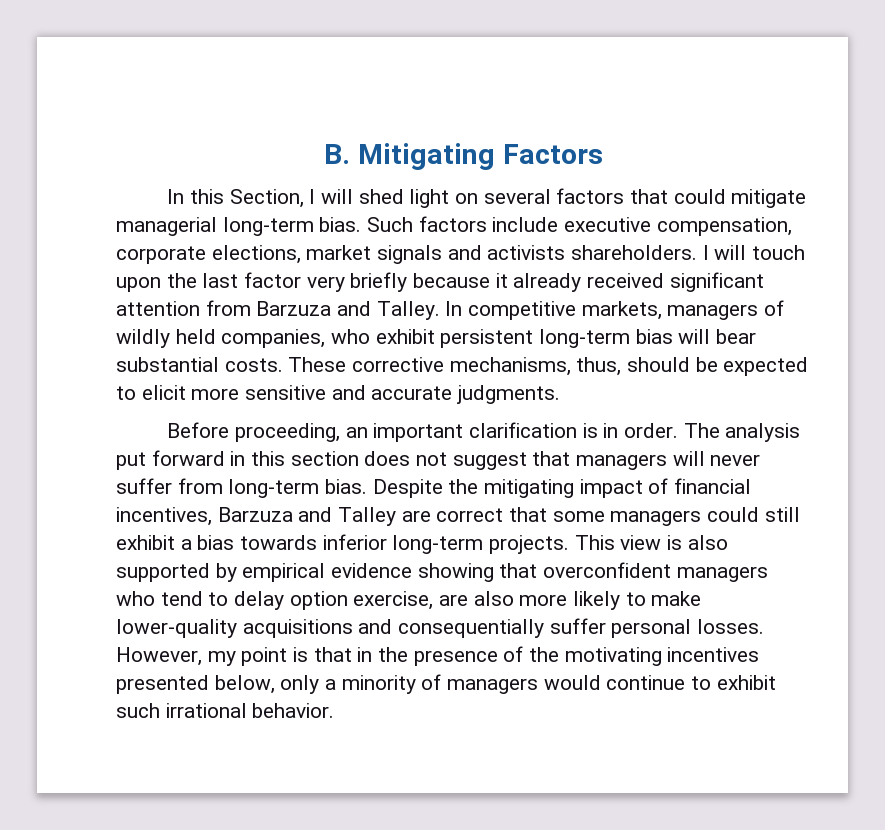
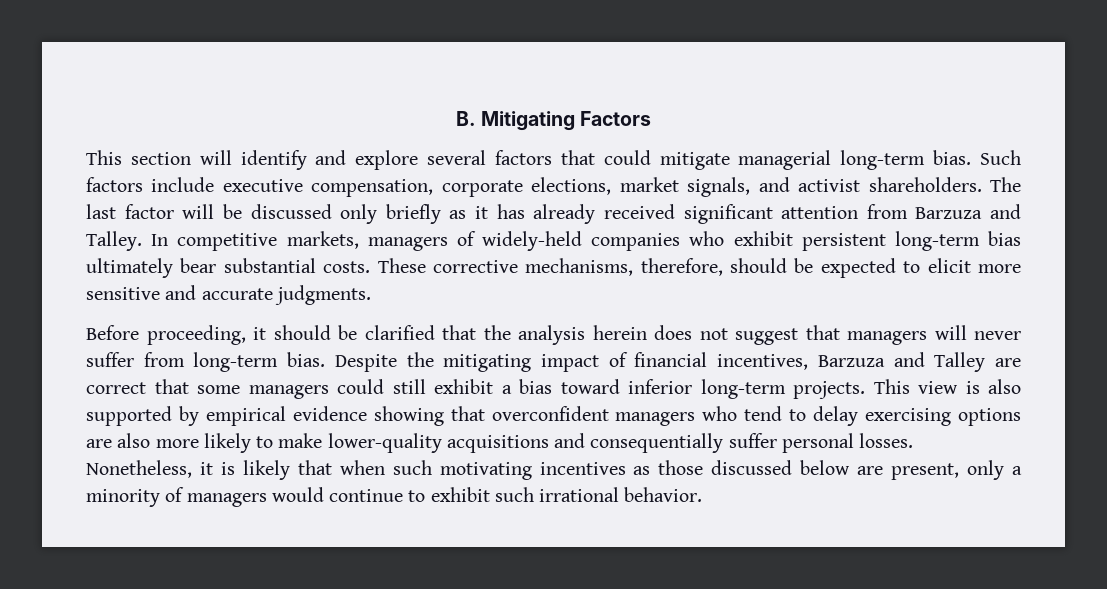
- In this Section, I will shed light on several factors that could mitigate managerial long-term bias.
+ This section will identify and explore several factors that could mitigate managerial long-term bias.
- Such factors include executive compensation, corporate elections, market signals and activists shareholders. I will touch upon the last factor very briefly because it already received significant attention from Barzuza and Talley.
+ Such factors include executive compensation, corporate elections, market signals, and activist shareholders. The last factor will be discussed only briefly as it has already received significant attention from Barzuza and Talley.
- In competitive markets, managers of wildly held companies, who exhibit persistent long-term bias will bear substantial costs.
+ In competitive markets, managers of widely-held companies who exhibit persistent long-term bias ultimately bear substantial costs.
- These corrective mechanisms, thus, should be expected to elicit more sensitive and accurate judgments.
+ These corrective mechanisms, therefore, should be expected to elicit more sensitive and accurate judgments.
- Before proceeding, an important clarification is in order. The analysis put forward in this section does not suggest that managers will never suffer from long-term bias.
+ Before proceeding, it should be clarified that the analysis herein does not suggest that managers will never suffer from long-term bias.
- Despite the mitigating impact of financial incentives, Barzuza and Talley are correct that some managers could still exhibit a bias towards inferior long-term projects.
+ Despite the mitigating impact of financial incentives, Barzuza and Talley are correct that some managers could still exhibit a bias toward inferior long-term projects.
- This view is also supported by empirical evidence showing that overconfident managers who tend to delay option exercise, are also more likely to make lower-quality acquisitions and consequentially suffer personal losses.
+ This view is also supported by empirical evidence showing that overconfident managers who tend to delay exercising options are also more likely to make lower-quality acquisitions and consequentially suffer personal losses.
- However, my point is that in the presence of the motivating incentives presented below, only a minority of managers would continue to exhibit such irrational behavior.
+ Nonetheless, it is likely that when such motivating incentives as those discussed below are present, only a minority of managers would continue to exhibit such irrational behavior.

